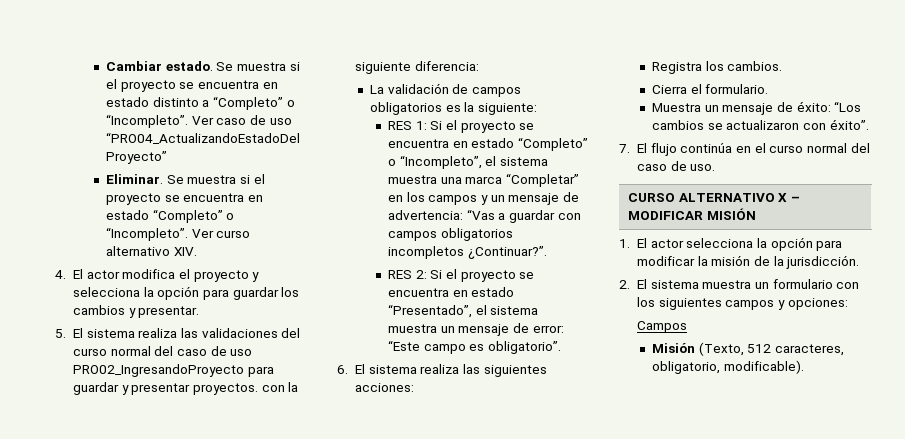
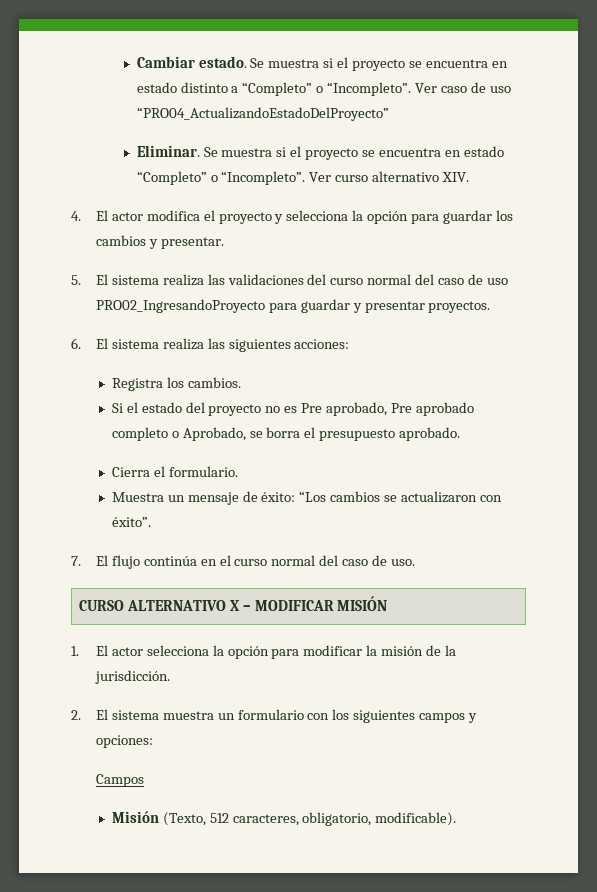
- 5. El sistema realiza las validaciones del curso normal del caso de uso PRO02_IngresandoProyecto para guardar y presentar proyectos. con la siguiente diferencia:
- La validación de campos obligatorios es la siguiente:
- RES 1: Si el proyecto se encuentra en estado “Completo” o “Incompleto”, el sistema muestra una marca “Completar” en los campos y un mensaje de advertencia: “Vas a guardar con campos obligatorios incompletos ¿Continuar?”.
- RES 2: Si el proyecto se encuentra en estado “Presentado”, el sistema muestra un mensaje de error: “Este campo es obligatorio”.
+ 5. El sistema realiza las validaciones del curso normal del caso de uso PRO02_IngresandoProyecto para guardar y presentar proyectos.
+ Si el estado del proyecto no es Pre aprobado, Pre aprobado completo o Aprobado, se borra el presupuesto aprobado.

